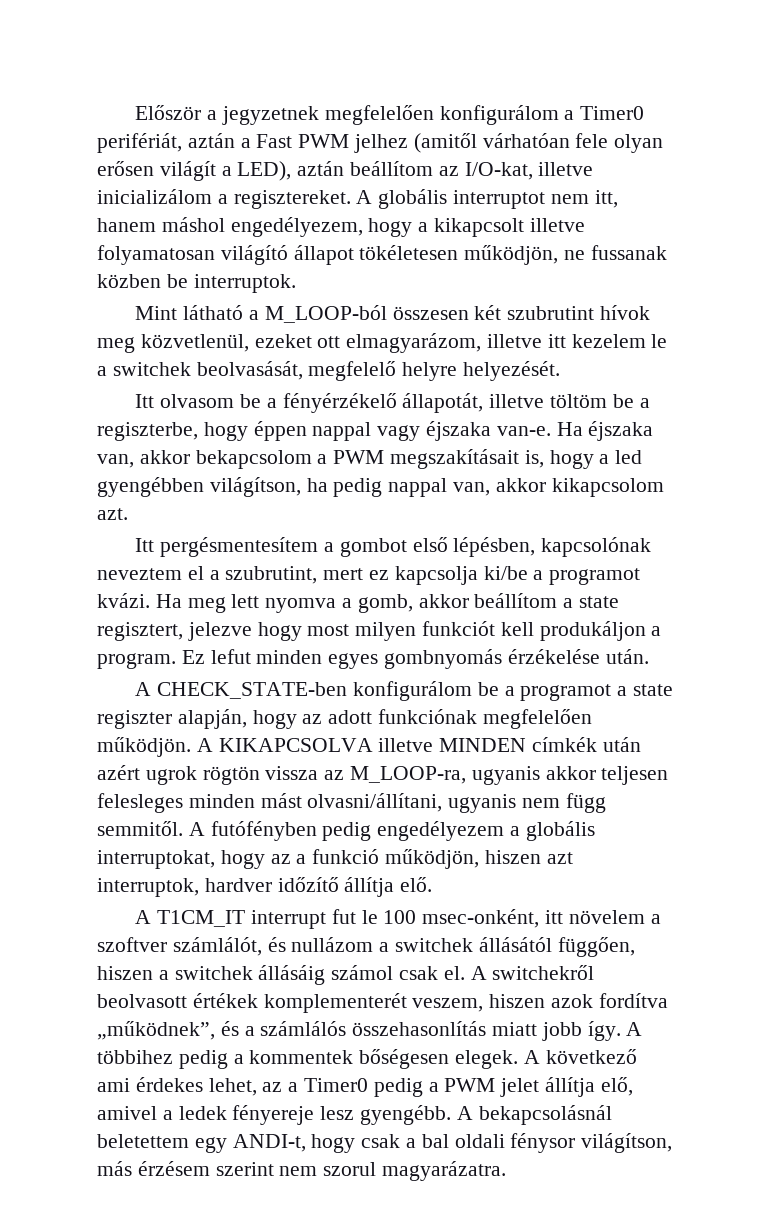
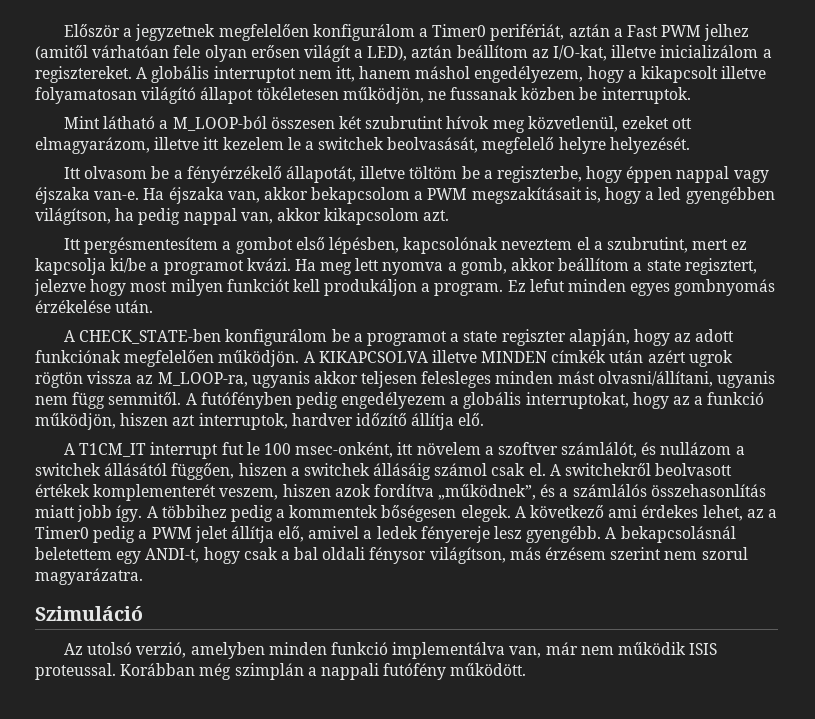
+ Szimuláció
+ Az utolsó verzió, amelyben minden funkció implementálva van, már nem működik ISIS proteussal. Korábban még szimplán a nappali futófény működött.

